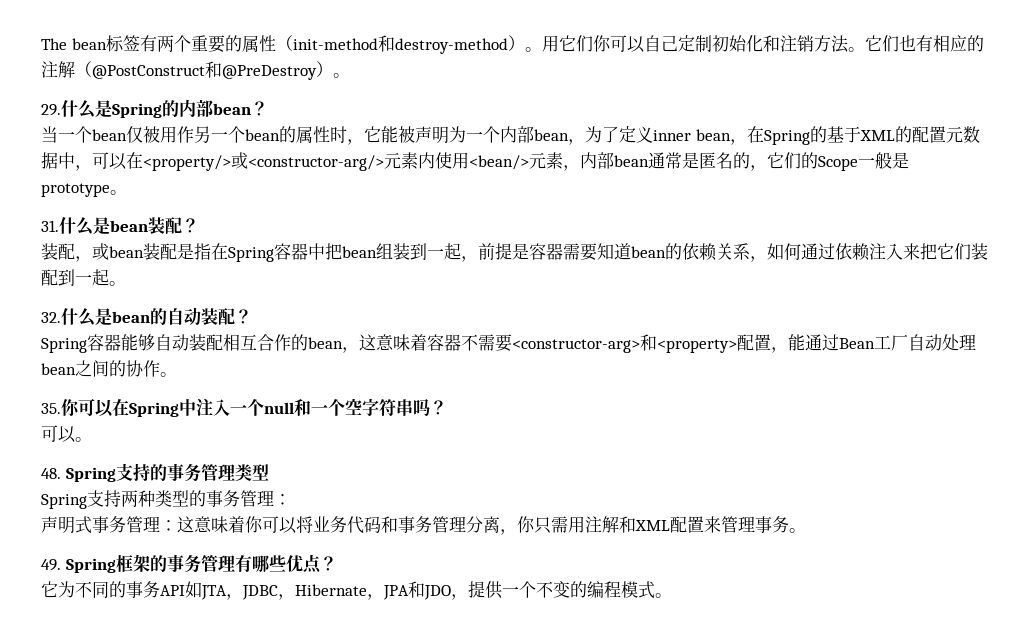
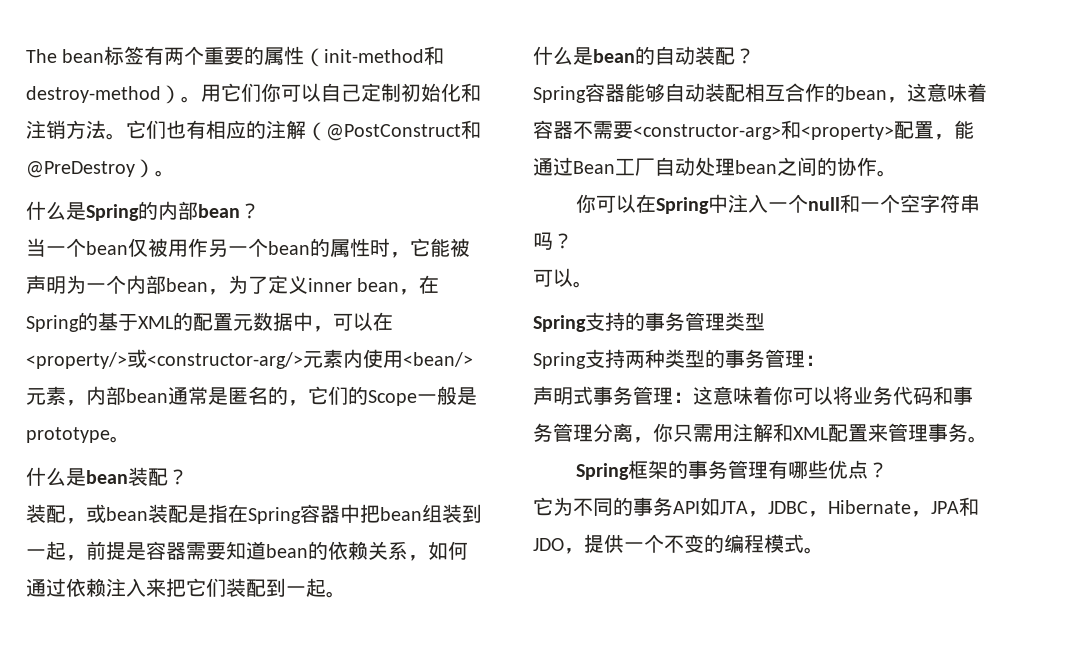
- 29.什么是Spring的内部bean？
+ 什么是Spring的内部bean？
- 31.什么是bean装配？
+ 什么是bean装配？
- 32.什么是bean的自动装配？
+ 什么是bean的自动装配？
- 35.你可以在Spring中注入一个null和一个空字符串吗？
+ 你可以在Spring中注入一个null和一个空字符串吗？
- 48. Spring支持的事务管理类型
+ Spring支持的事务管理类型
- 49. Spring框架的事务管理有哪些优点？
+ Spring框架的事务管理有哪些优点？

